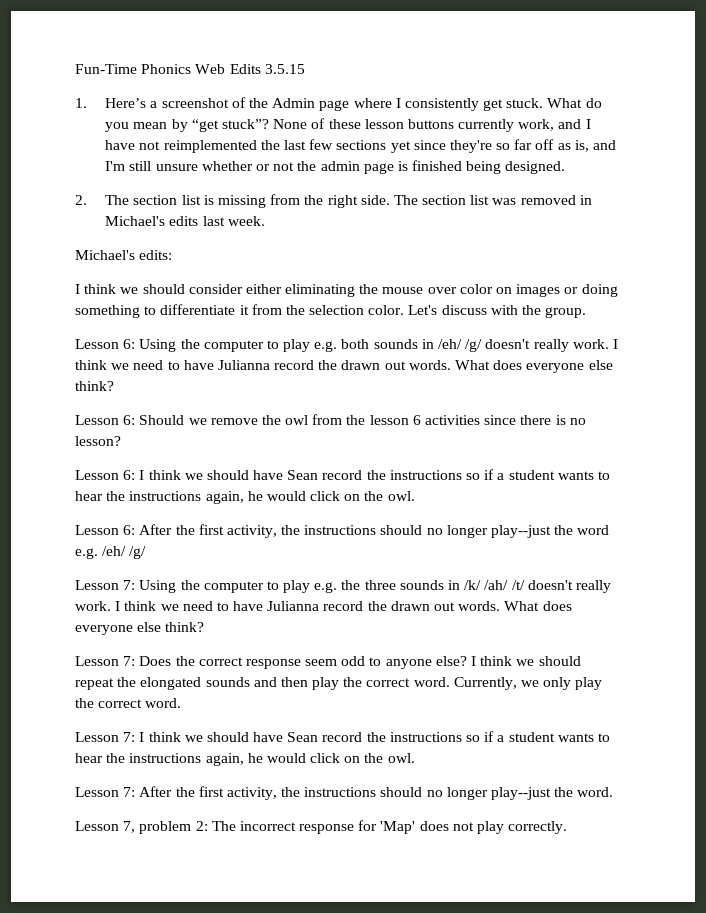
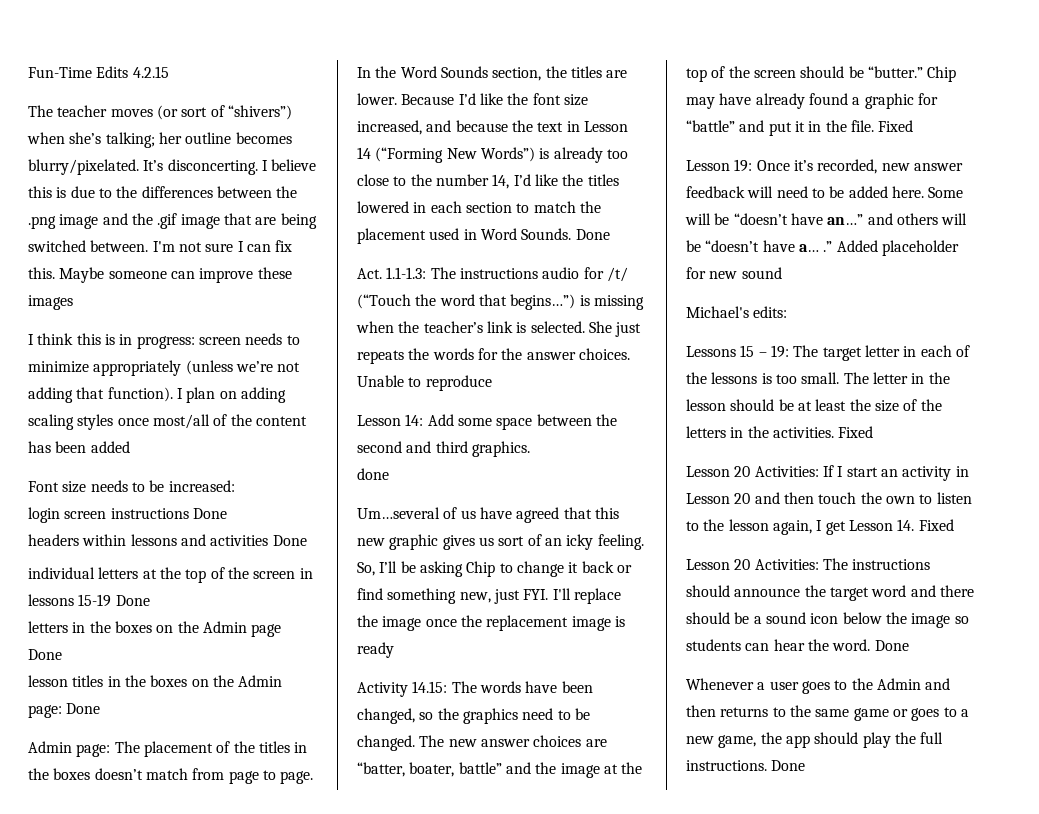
- Fun-Time Phonics Web Edits 3.5.15
- 1. Here’s a screenshot of the Admin page where I consistently get stuck. What do you mean by “get stuck”? None of these lesson buttons currently work, and I have not reimplemented the last few sections yet since they're so far off as is, and I'm still unsure whether or not the admin page is finished being designed.
- 2. The section list is missing from the right side. The section list was removed in Michael's edits last week.
+ Fun-Time Edits 4.2.15
+ The teacher moves (or sort of “shivers”) when she’s talking; her outline becomes blurry/pixelated. It’s disconcerting. I believe this is due to the differences between the .png image and the .gif image that are being switched between. I'm not sure I can fix this. Maybe someone can improve these images
+ I think this is in progress: screen needs to minimize appropriately (unless we’re not adding that function). I plan on adding scaling styles once most/all of the content has been added
+ Font size needs to be increased:
+ login screen instructions Done
+ headers within lessons and activities Done
+ individual letters at the top of the screen in lessons 15-19 Done
+ letters in the boxes on the Admin page Done
+ lesson titles in the boxes on the Admin page: Done
+ Admin page: The placement of the titles in the boxes doesn’t match from page to page. In the Word Sounds section, the titles are lower. Because I’d like the font size increased, and because the text in Lesson 14 (“Forming New Words”) is already too close to the number 14, I’d like the titles lowered in each section to match the placement used in Word Sounds. Done
+ Act. 1.1-1.3: The instructions audio for /t/ (“Touch the word that begins…”) is missing when the teacher’s link is selected. She just repeats the words for the answer choices. Unable to reproduce
+ Lesson 14: Add some space between the second and third graphics.
+ done
+ Um…several of us have agreed that this new graphic gives us sort of an icky feeling. So, I’ll be asking Chip to change it back or find something new, just FYI. I'll replace the image once the replacement image is ready
+ Activity 14.15: The words have been changed, so the graphics need to be changed. The new answer choices are “batter, boater, battle” and the image at the top of the screen should be “butter.” Chip may have already found a graphic for “battle” and put it in the file. Fixed
+ Lesson 19: Once it’s recorded, new answer feedback will need to be added here. Some will be “doesn’t have an…” and others will be “doesn’t have a… .” Added placeholder for new sound
  Michael's edits:
- I think we should consider either eliminating the mouse over color on images or doing something to differentiate it from the selection color. Let's discuss with the group.
- Lesson 6: Using the computer to play e.g. both sounds in /eh/ /g/ doesn't really work. I think we need to have Julianna record the drawn out words. What does everyone else think?
- Lesson 6: Should we remove the owl from the lesson 6 activities since there is no lesson?
- Lesson 6: I think we should have Sean record the instructions so if a student wants to hear the instructions again, he would click on the owl.
- Lesson 6: After the first activity, the instructions should no longer play--just the word e.g. /eh/ /g/
- Lesson 7: Using the computer to play e.g. the three sounds in /k/ /ah/ /t/ doesn't really work. I think we need to have Julianna record the drawn out words. What does everyone else think?
- Lesson 7: Does the correct response seem odd to anyone else? I think we should repeat the elongated sounds and then play the correct word. Currently, we only play the correct word.
- Lesson 7: I think we should have Sean record the instructions so if a student wants to hear the instructions again, he would click on the owl.
- Lesson 7: After the first activity, the instructions should no longer play--just the word.
- Lesson 7, problem 2: The incorrect response for 'Map' does not play correctly.
+ Lessons 15 – 19: The target letter in each of the lessons is too small. The letter in the lesson should be at least the size of the letters in the activities. Fixed
+ Lesson 20 Activities: If I start an activity in Lesson 20 and then touch the own to listen to the lesson again, I get Lesson 14. Fixed
+ Lesson 20 Activities: The instructions should announce the target word and there should be a sound icon below the image so students can hear the word. Done
+ Whenever a user goes to the Admin and then returns to the same game or goes to a new game, the app should play the full instructions. Done

